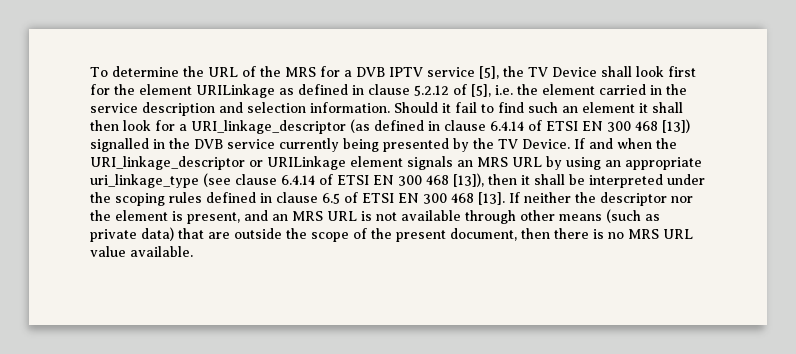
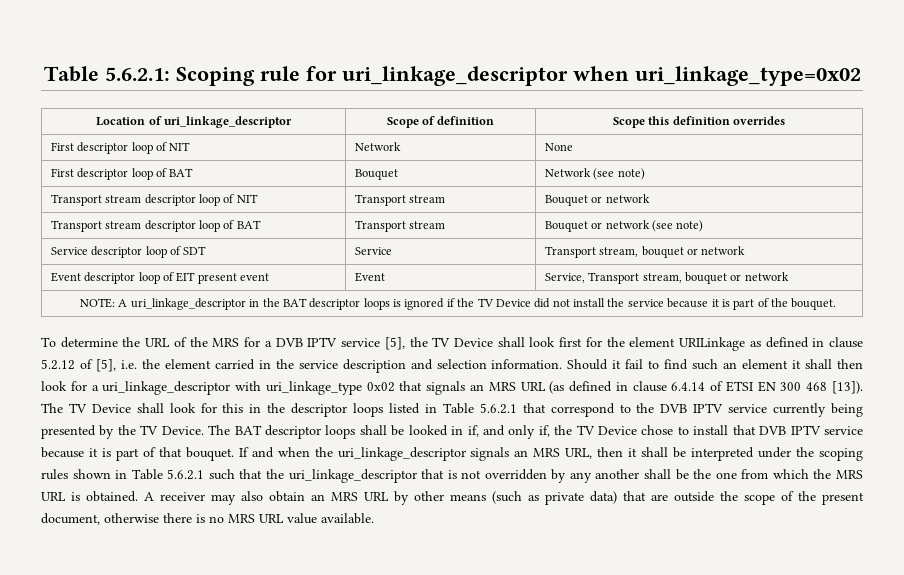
+ Table 5.6.2.1: Scoping rule for uri_linkage_descriptor when uri_linkage_type=0x02
+ Location of uri_linkage_descriptor | Scope of definition | Scope this definition overrides
+ First descriptor loop of NIT | Network | None
+ First descriptor loop of BAT | Bouquet | Network (see note)
+ Transport stream descriptor loop of NIT | Transport stream | Bouquet or network
+ Transport stream descriptor loop of BAT | Transport stream | Bouquet or network (see note)
+ Service descriptor loop of SDT | Service | Transport stream, bouquet or network
+ Event descriptor loop of EIT present event | Event | Service, Transport stream, bouquet or network
+ NOTE: A uri_linkage_descriptor in the BAT descriptor loops is ignored if the TV Device did not install the service because it is part of the bouquet.
- Should it fail to find such an element it shall then look for a URI_linkage_descriptor (as defined in clause 6.4.14 of ETSI EN 300 468 [13]) signalled in the DVB service currently being presented by the TV Device.
+ Should it fail to find such an element it shall then look for a uri_linkage_descriptor with uri_linkage_type 0x02 that signals an MRS URL (as defined in clause 6.4.14 of ETSI EN 300 468 [13]). The TV Device shall look for this in the descriptor loops listed in Table 5.6.2.1 that correspond to the DVB IPTV service currently being presented by the TV Device.
- If and when the URI_linkage_descriptor or URILinkage element signals an MRS URL by using an appropriate uri_linkage_type (see clause 6.4.14 of ETSI EN 300 468 [13]), then it shall be interpreted under the scoping rules defined in clause 6.5 of ETSI EN 300 468 [13]. If neither the descriptor nor the element is present, and an MRS URL is not available through other means (such as private data) that are outside the scope of the present document, then there is no MRS URL value available.
+ The BAT descriptor loops shall be looked in if, and only if, the TV Device chose to install that DVB IPTV service because it is part of that bouquet. If and when the uri_linkage_descriptor signals an MRS URL, then it shall be interpreted under the scoping rules shown in Table 5.6.2.1 such that the uri_linkage_descriptor that is not overridden by any another shall be the one from which the MRS URL is obtained. A receiver may also obtain an MRS URL by other means (such as private data) that are outside the scope of the present document, otherwise there is no MRS URL value available.

